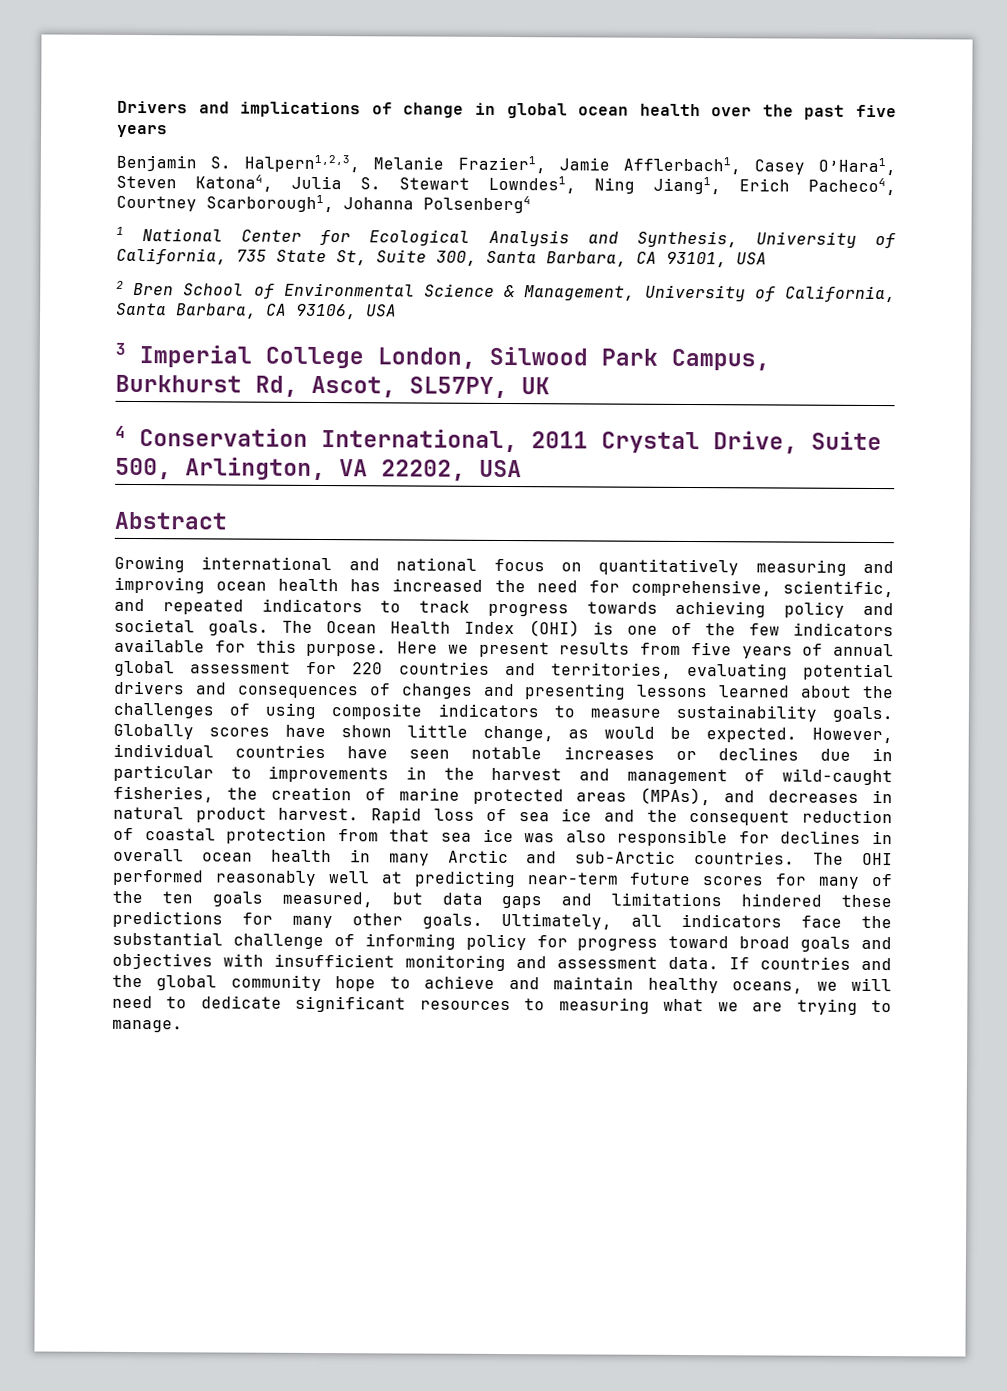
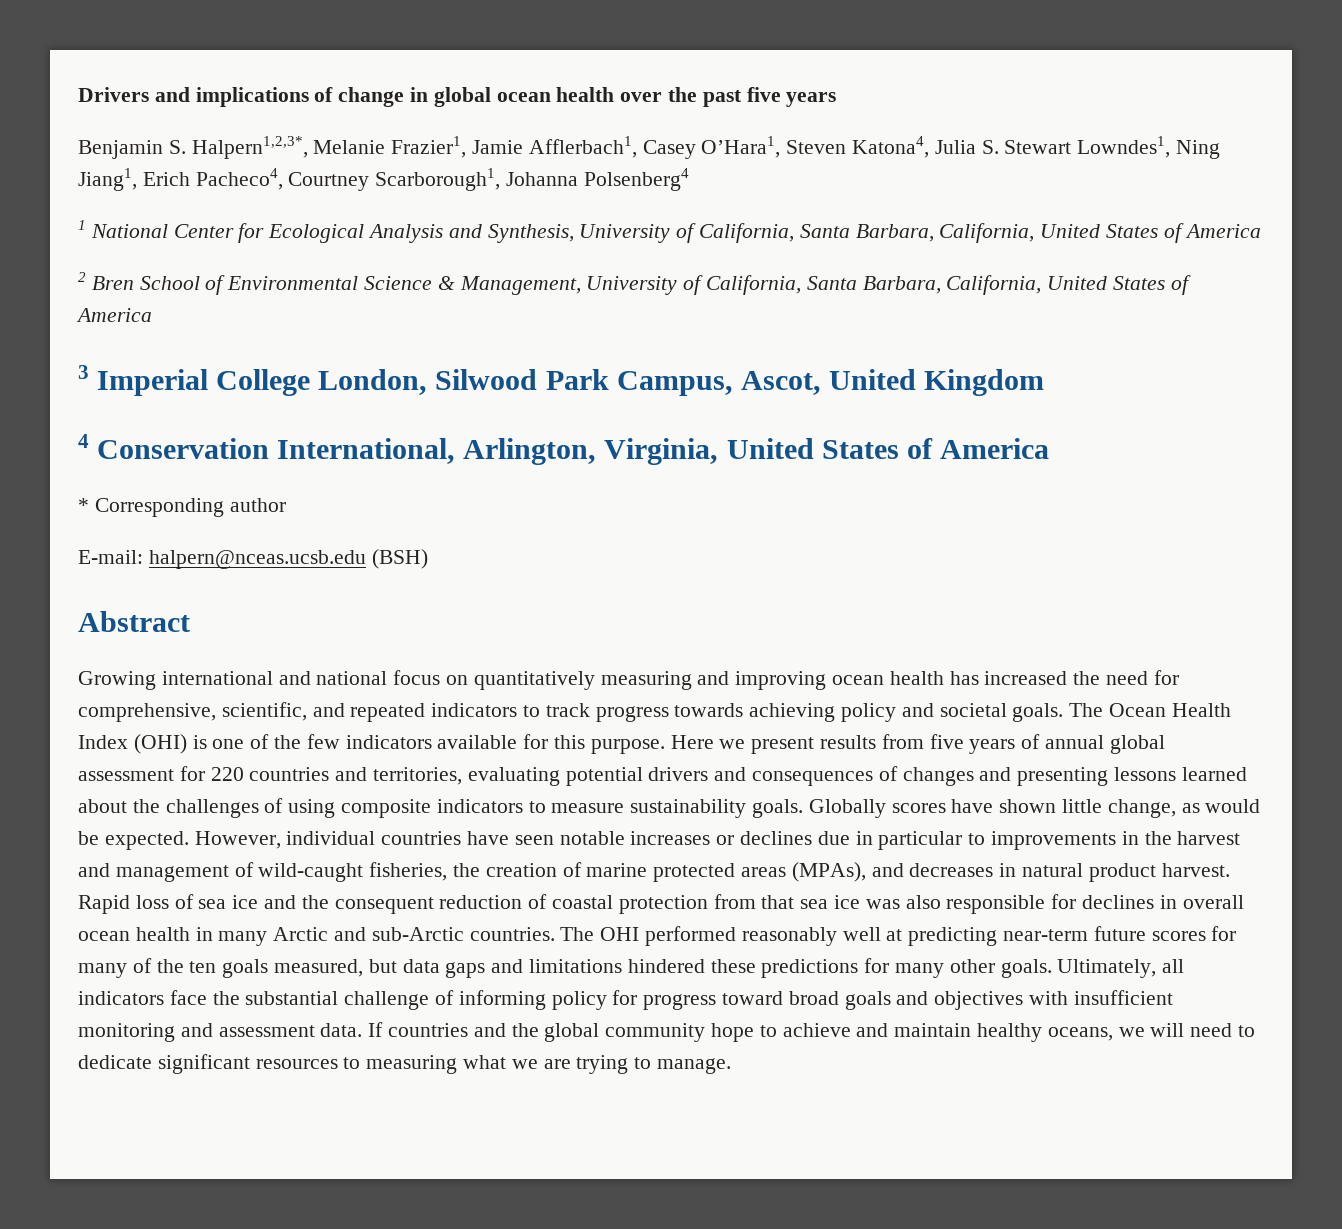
- Benjamin S. Halpern1,2,3, Melanie Frazier1, Jamie Afflerbach1, Casey O’Hara1, Steven Katona4, Julia S. Stewart Lowndes1, Ning Jiang1, Erich Pacheco4, Courtney Scarborough1, Johanna Polsenberg4
+ Benjamin S. Halpern1,2,3*, Melanie Frazier1, Jamie Afflerbach1, Casey O’Hara1, Steven Katona4, Julia S. Stewart Lowndes1, Ning Jiang1, Erich Pacheco4, Courtney Scarborough1, Johanna Polsenberg4
- 1 National Center for Ecological Analysis and Synthesis, University of California, 735 State St, Suite 300, Santa Barbara, CA 93101, USA
+ 1 National Center for Ecological Analysis and Synthesis, University of California, Santa Barbara, California, United States of America
- 2 Bren School of Environmental Science & Management, University of California, Santa Barbara, CA 93106, USA
+ 2 Bren School of Environmental Science & Management, University of California, Santa Barbara, California, United States of America
- 3 Imperial College London, Silwood Park Campus, Burkhurst Rd, Ascot, SL57PY, UK
- 4 Conservation International, 2011 Crystal Drive, Suite 500, Arlington, VA 22202, USA
+ 3 Imperial College London, Silwood Park Campus, Ascot, United Kingdom
+ 4 Conservation International, Arlington, Virginia, United States of America
+ * Corresponding author
+ E-mail: halpern@nceas.ucsb.edu (BSH)

